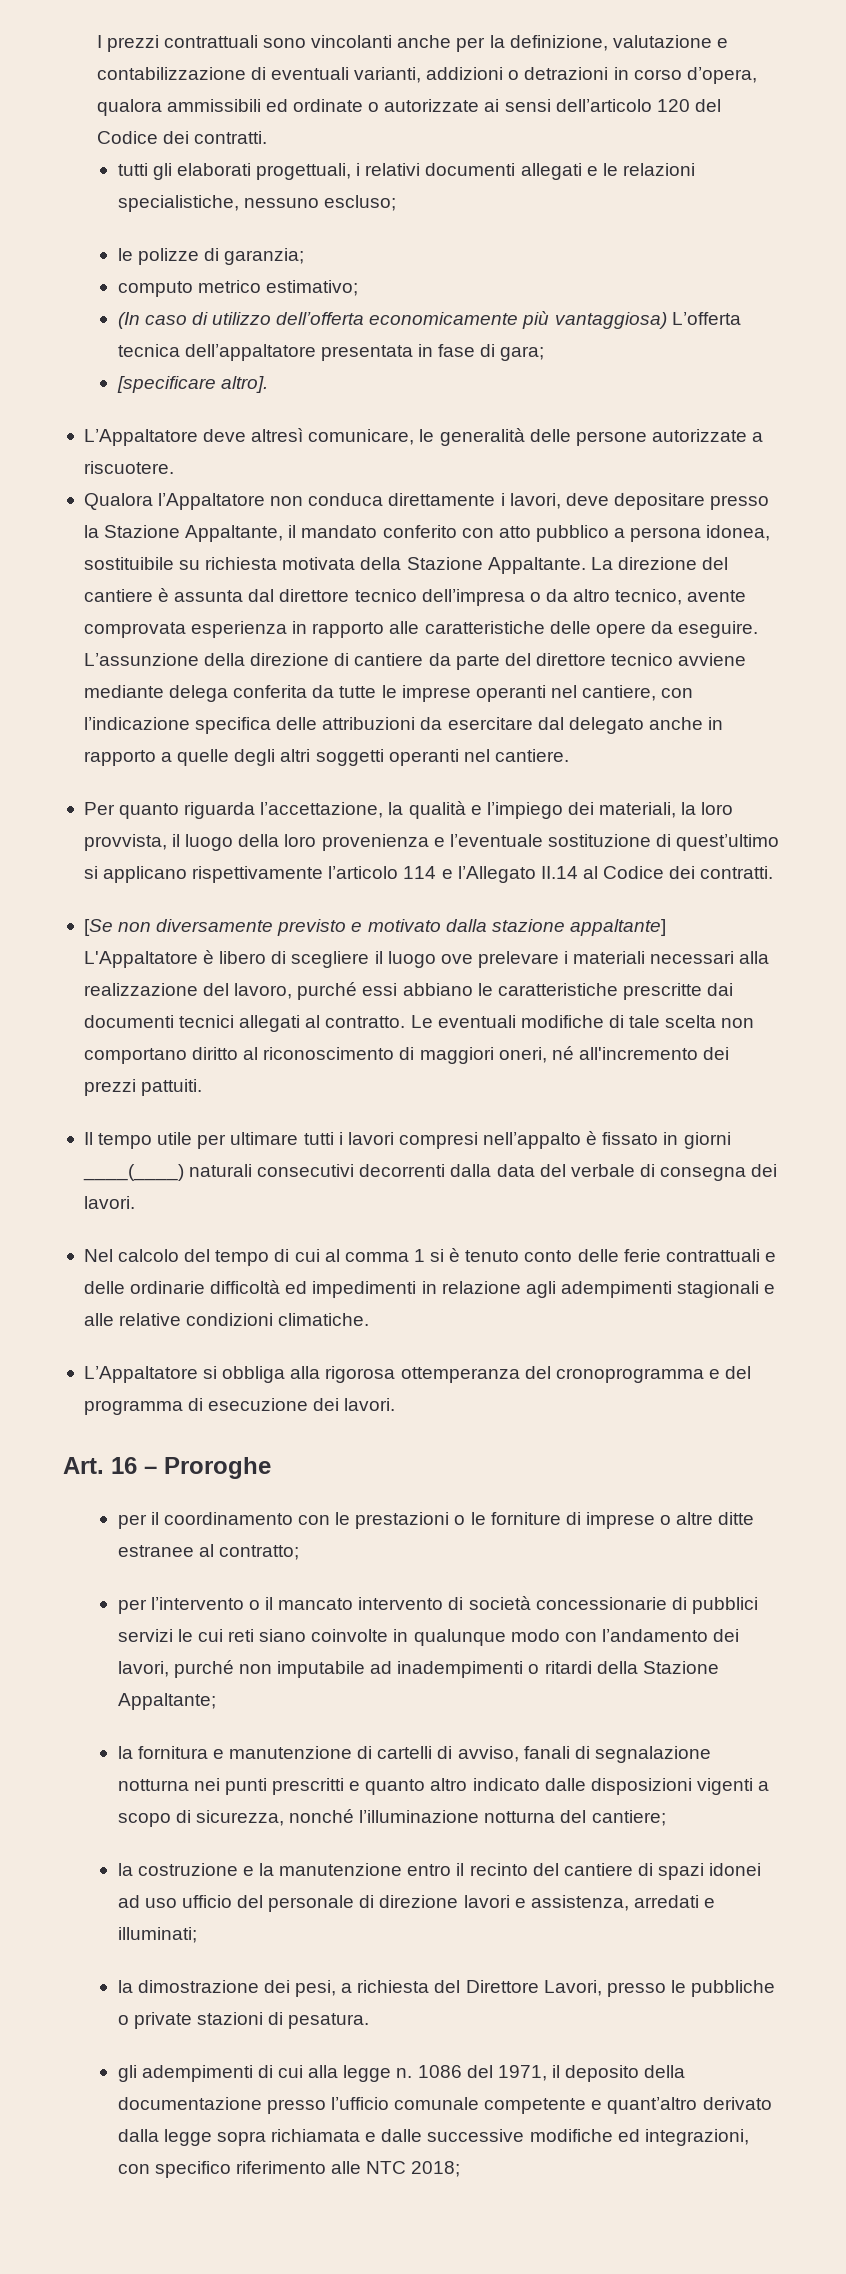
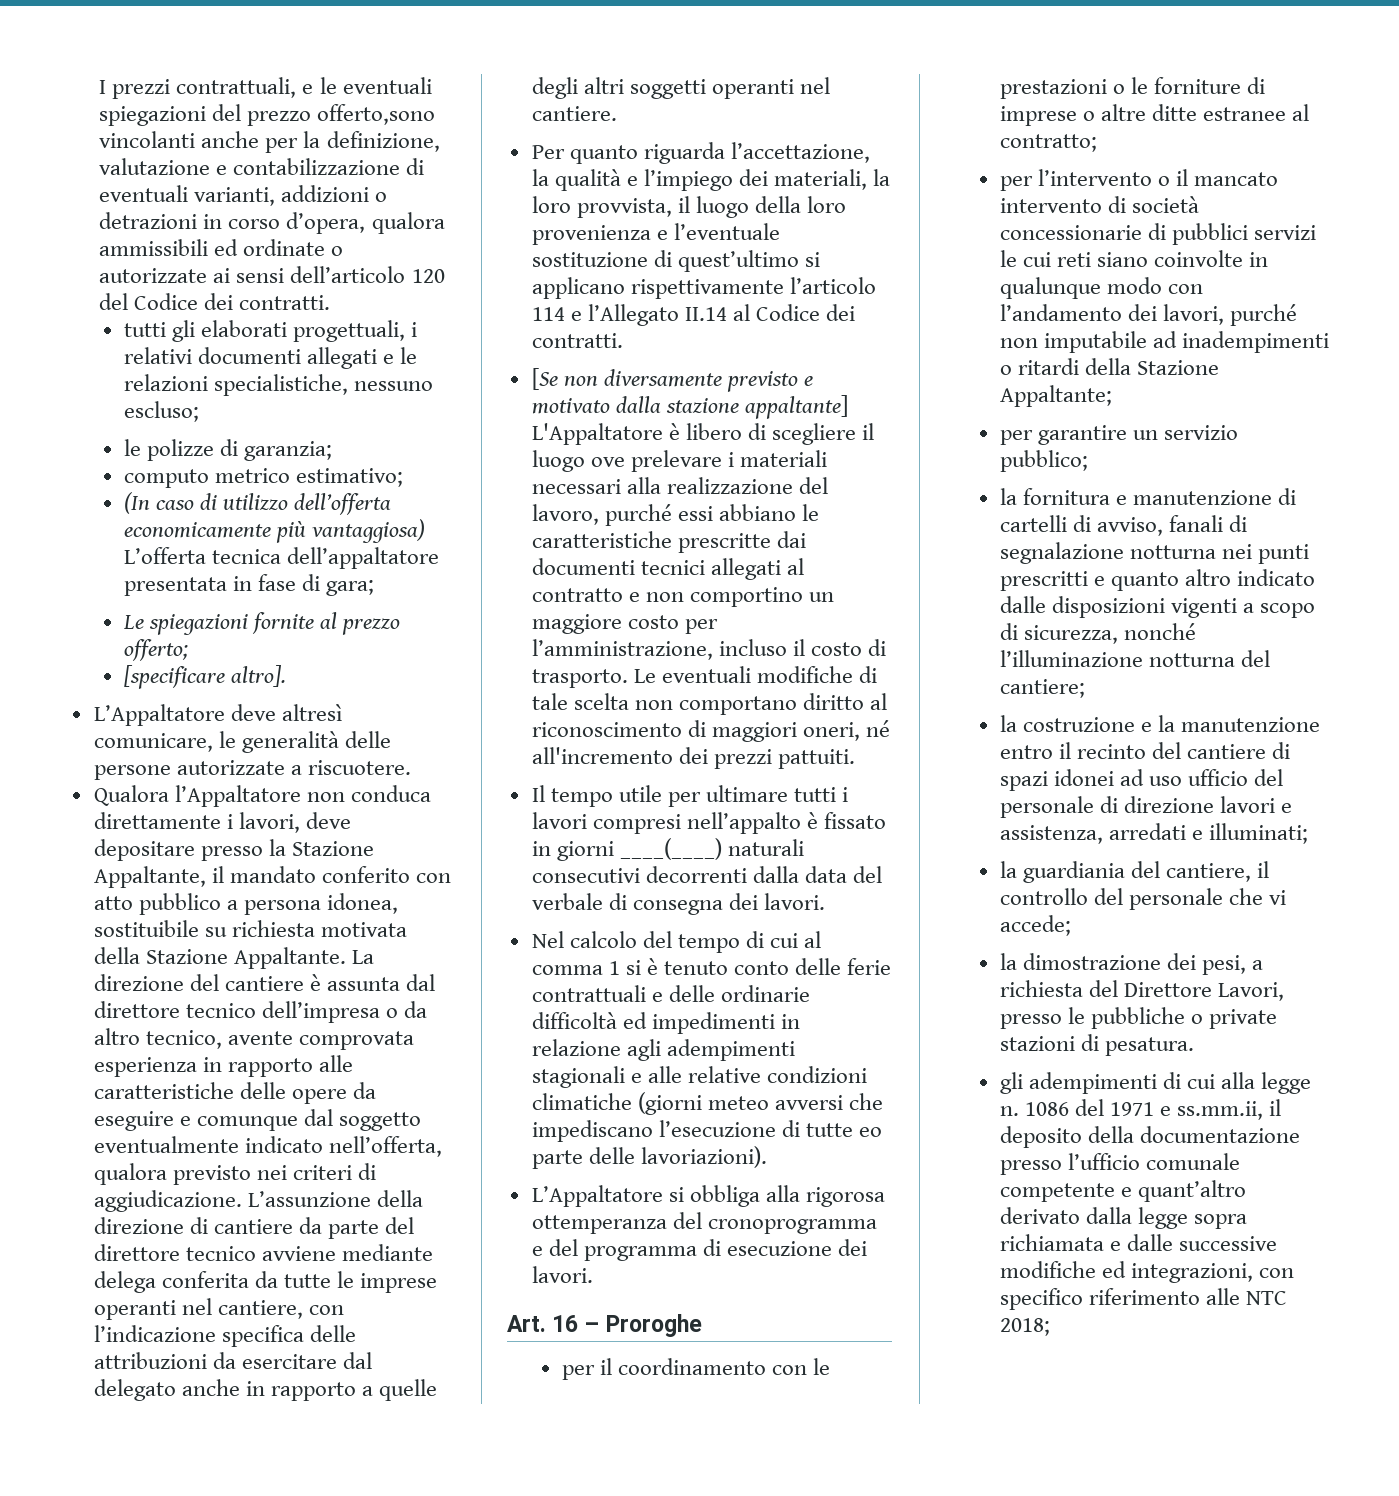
- I prezzi contrattuali sono vincolanti anche per la definizione, valutazione e contabilizzazione di eventuali varianti, addizioni o detrazioni in corso d’opera, qualora ammissibili ed ordinate o autorizzate ai sensi dell’articolo 120 del Codice dei contratti.
+ I prezzi contrattuali, e le eventuali spiegazioni del prezzo offerto,sono vincolanti anche per la definizione, valutazione e contabilizzazione di eventuali varianti, addizioni o detrazioni in corso d’opera, qualora ammissibili ed ordinate o autorizzate ai sensi dell’articolo 120 del Codice dei contratti.
+ Le spiegazioni fornite al prezzo offerto;
- La direzione del cantiere è assunta dal direttore tecnico dell’impresa o da altro tecnico, avente comprovata esperienza in rapporto alle caratteristiche delle opere da eseguire.
+ La direzione del cantiere è assunta dal direttore tecnico dell’impresa o da altro tecnico, avente comprovata esperienza in rapporto alle caratteristiche delle opere da eseguire e comunque dal soggetto eventualmente indicato nell’offerta, qualora previsto nei criteri di aggiudicazione.
- [Se non diversamente previsto e motivato dalla stazione appaltante] L'Appaltatore è libero di scegliere il luogo ove prelevare i materiali necessari alla realizzazione del lavoro, purché essi abbiano le caratteristiche prescritte dai documenti tecnici allegati al contratto.
+ [Se non diversamente previsto e motivato dalla stazione appaltante] L'Appaltatore è libero di scegliere il luogo ove prelevare i materiali necessari alla realizzazione del lavoro, purché essi abbiano le caratteristiche prescritte dai documenti tecnici allegati al contratto e non comportino un maggiore costo per l’amministrazione, incluso il costo di trasporto.
- Nel calcolo del tempo di cui al comma 1 si è tenuto conto delle ferie contrattuali e delle ordinarie difficoltà ed impedimenti in relazione agli adempimenti stagionali e alle relative condizioni climatiche.
+ Nel calcolo del tempo di cui al comma 1 si è tenuto conto delle ferie contrattuali e delle ordinarie difficoltà ed impedimenti in relazione agli adempimenti stagionali e alle relative condizioni climatiche (giorni meteo avversi che impediscano l’esecuzione di tutte eo parte delle lavoriazioni).
+ per garantire un servizio pubblico;
+ la guardiania del cantiere, il controllo del personale che vi accede;
- 1086 del 1971, il deposito della documentazione presso l’ufficio comunale competente e quant’altro derivato dalla legge sopra richiamata e dalle successive modifiche ed integrazioni, con specifico riferimento alle NTC 2018;
+ 1086 del 1971 e ss.mm.ii, il deposito della documentazione presso l’ufficio comunale competente e quant’altro derivato dalla legge sopra richiamata e dalle successive modifiche ed integrazioni, con specifico riferimento alle NTC 2018;

